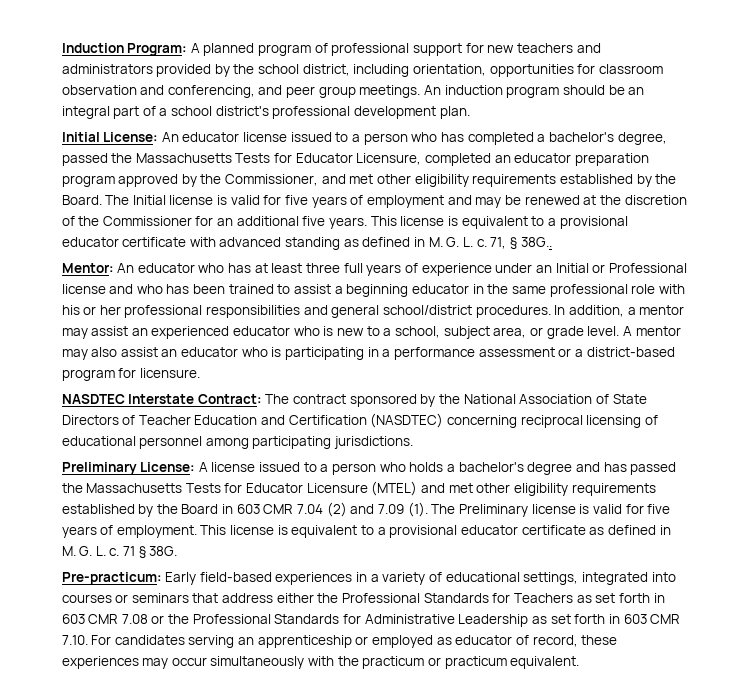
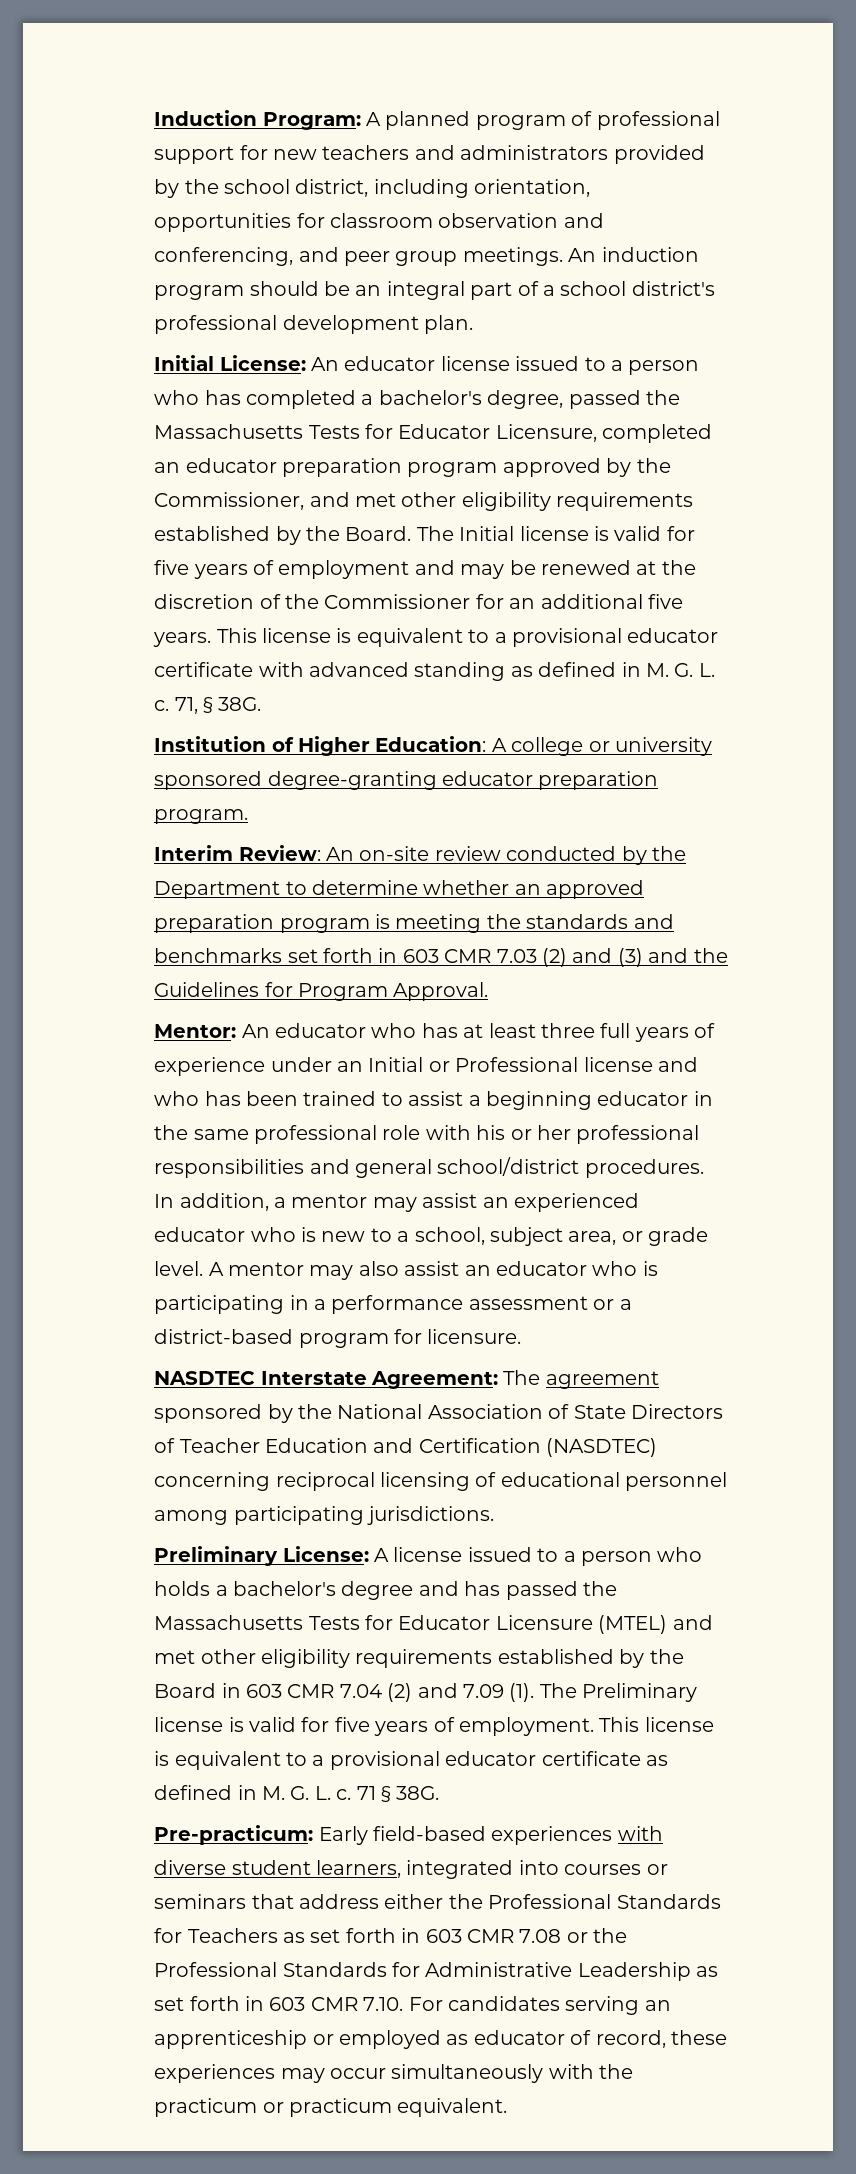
- 71, § 38G..
+ 71, § 38G.
+ Institution of Higher Education: A college or university sponsored degree-granting educator preparation program.
+ Interim Review: An on-site review conducted by the Department to determine whether an approved preparation program is meeting the standards and benchmarks set forth in 603 CMR 7.03 (2) and (3) and the Guidelines for Program Approval.
- NASDTEC Interstate Contract: The contract sponsored by the National Association of State Directors of Teacher Education and Certification (NASDTEC) concerning reciprocal licensing of educational personnel among participating jurisdictions.
+ NASDTEC Interstate Agreement: The agreement sponsored by the National Association of State Directors of Teacher Education and Certification (NASDTEC) concerning reciprocal licensing of educational personnel among participating jurisdictions.
- Pre-practicum: Early field-based experiences in a variety of educational settings, integrated into courses or seminars that address either the Professional Standards for Teachers as set forth in 603 CMR 7.08 or the Professional Standards for Administrative Leadership as set forth in 603 CMR 7.10. For candidates serving an apprenticeship or employed as educator of record, these experiences may occur simultaneously with the practicum or practicum equivalent.
+ Pre-practicum: Early field-based experiences with diverse student learners, integrated into courses or seminars that address either the Professional Standards for Teachers as set forth in 603 CMR 7.08 or the Professional Standards for Administrative Leadership as set forth in 603 CMR 7.10. For candidates serving an apprenticeship or employed as educator of record, these experiences may occur simultaneously with the practicum or practicum equivalent.

